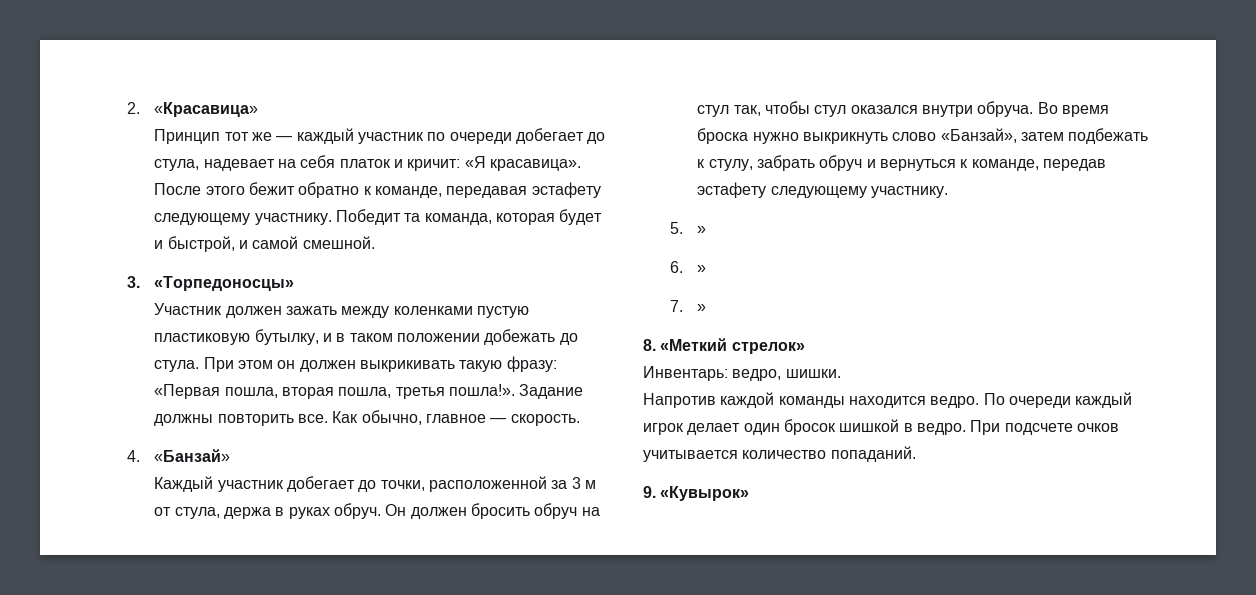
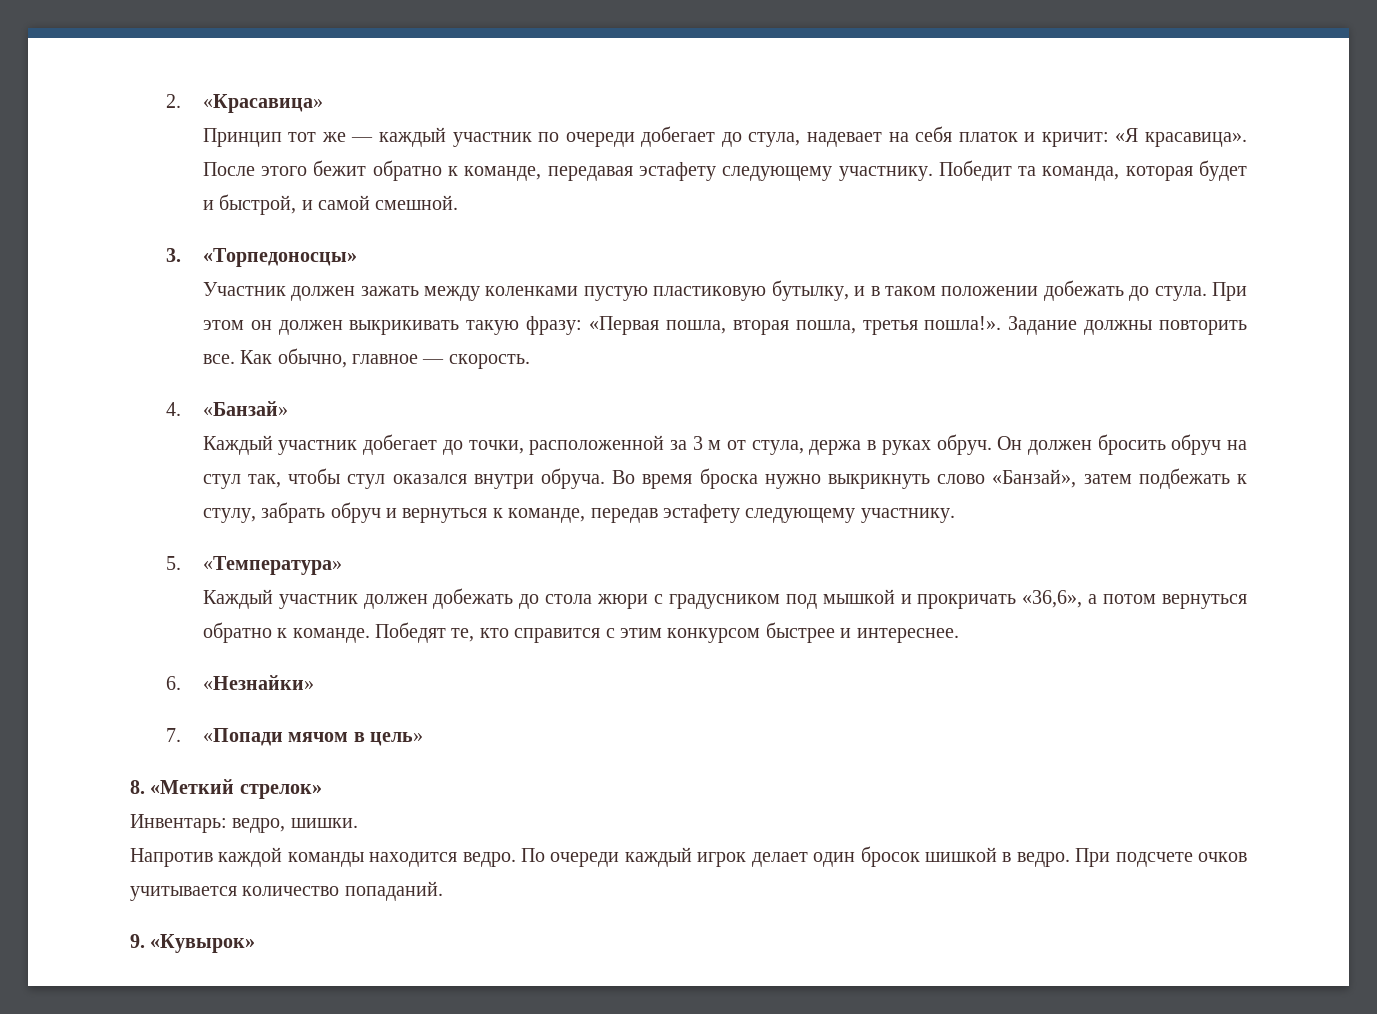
- 5. »
+ 5. «Температура»
+ Каждый участник должен добежать до стола жюри с градусником под мышкой и прокричать «36,6», а потом вернуться обратно к команде. Победят те, кто справится с этим конкурсом быстрее и интереснее.
- 6. »
+ 6. «Незнайки»
- 7. »
+ 7. «Попади мячом в цель»

